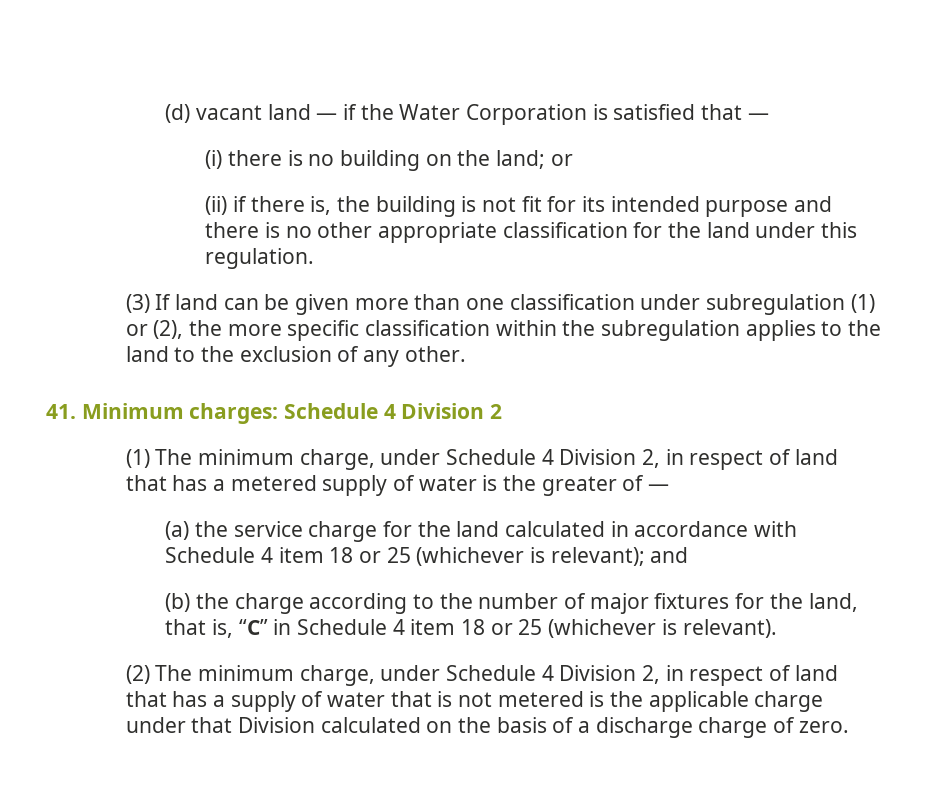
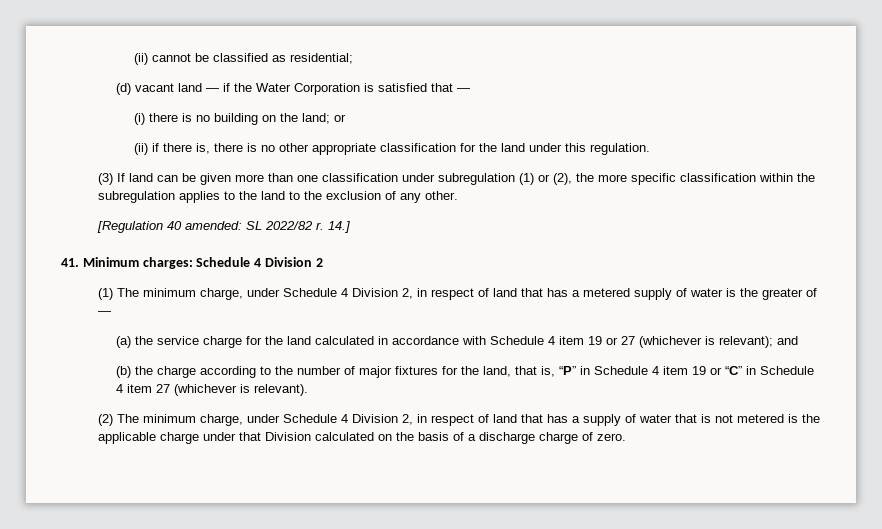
+ (ii) cannot be classified as residential;
- (ii) if there is, the building is not fit for its intended purpose and there is no other appropriate classification for the land under this regulation.
+ (ii) if there is, there is no other appropriate classification for the land under this regulation.
+ [Regulation 40 amended: SL 2022/82 r. 14.]
- (a) the service charge for the land calculated in accordance with Schedule 4 item 18 or 25 (whichever is relevant); and
+ (a) the service charge for the land calculated in accordance with Schedule 4 item 19 or 27 (whichever is relevant); and
- (b) the charge according to the number of major fixtures for the land, that is, “C” in Schedule 4 item 18 or 25 (whichever is relevant).
+ (b) the charge according to the number of major fixtures for the land, that is, “P” in Schedule 4 item 19 or “C” in Schedule 4 item 27 (whichever is relevant).

